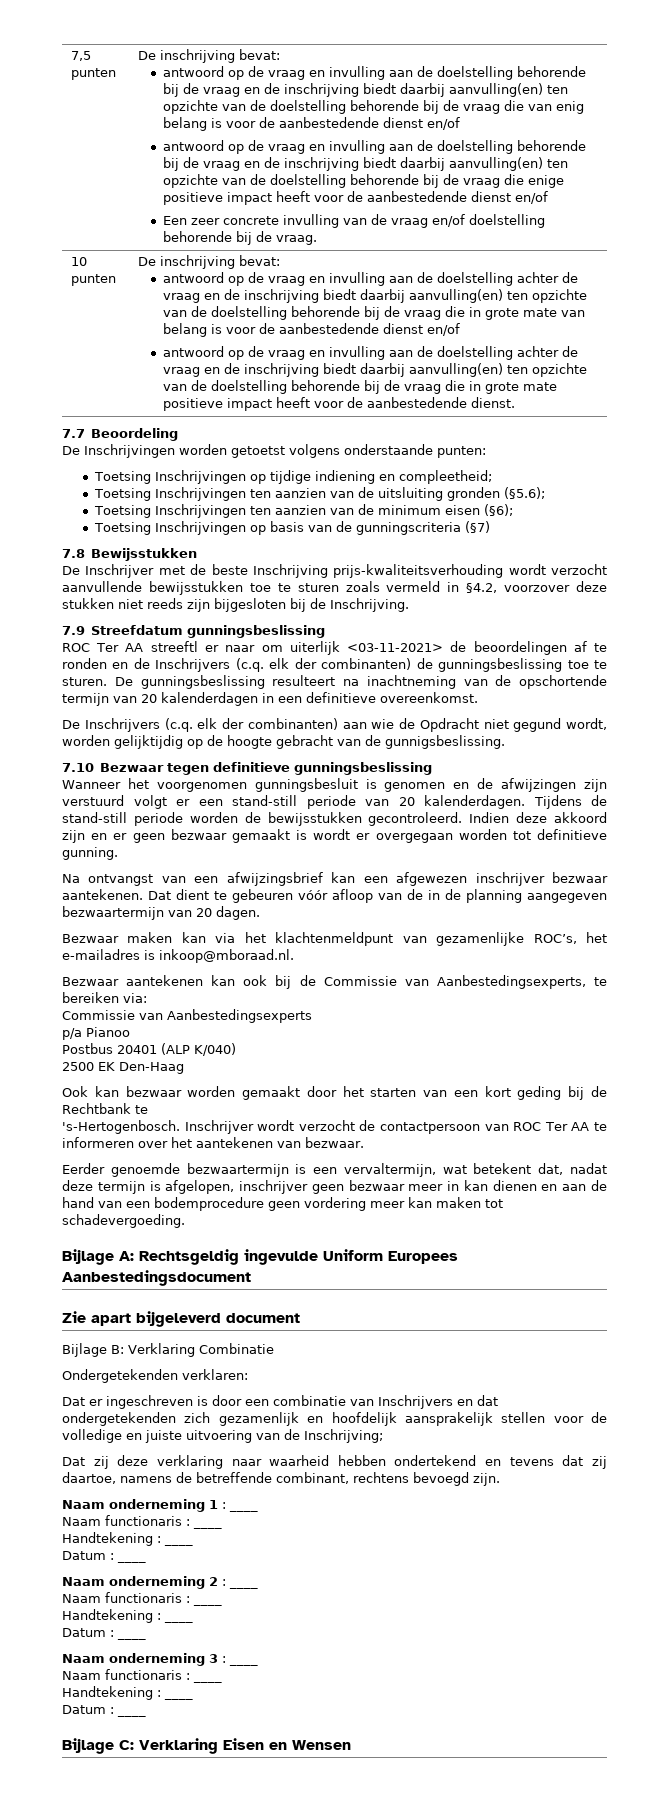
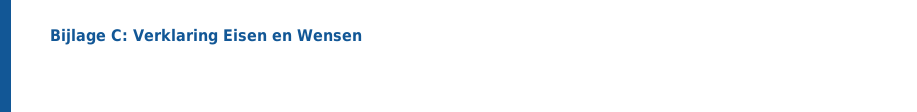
- 7,5 punten | De inschrijving bevat:
- antwoord op de vraag en invulling aan de doelstelling behorende bij de vraag en de inschrijving biedt daarbij aanvulling(en) ten opzichte van de doelstelling behorende bij de vraag die van enig belang is voor de aanbestedende dienst en/of
- antwoord op de vraag en invulling aan de doelstelling behorende bij de vraag en de inschrijving biedt daarbij aanvulling(en) ten opzichte van de doelstelling behorende bij de vraag die enige positieve impact heeft voor de aanbestedende dienst en/of
- Een zeer concrete invulling van de vraag en/of doelstelling behorende bij de vraag.
- 10 punten | De inschrijving bevat:
- antwoord op de vraag en invulling aan de doelstelling achter de vraag en de inschrijving biedt daarbij aanvulling(en) ten opzichte van de doelstelling behorende bij de vraag die in grote mate van belang is voor de aanbestedende dienst en/of
- antwoord op de vraag en invulling aan de doelstelling achter de vraag en de inschrijving biedt daarbij aanvulling(en) ten opzichte van de doelstelling behorende bij de vraag die in grote mate positieve impact heeft voor de aanbestedende dienst.
- 7.7 Beoordeling
- De Inschrijvingen worden getoetst volgens onderstaande punten:
- Toetsing Inschrijvingen op tijdige indiening en compleetheid;
- Toetsing Inschrijvingen ten aanzien van de uitsluiting gronden (§5.6);
- Toetsing Inschrijvingen ten aanzien van de minimum eisen (§6);
- Toetsing Inschrijvingen op basis van de gunningscriteria (§7)
- 7.8 Bewijsstukken
- De Inschrijver met de beste Inschrijving prijs-kwaliteitsverhouding wordt verzocht aanvullende bewijsstukken toe te sturen zoals vermeld in §4.2, voorzover deze stukken niet reeds zijn bijgesloten bij de Inschrijving.
- 7.9 Streefdatum gunningsbeslissing
- ROC Ter AA streeftl er naar om uiterlijk <03-11-2021> de beoordelingen af te ronden en de Inschrijvers (c.q. elk der combinanten) de gunningsbeslissing toe te sturen. De gunningsbeslissing resulteert na inachtneming van de opschortende termijn van 20 kalenderdagen in een definitieve overeenkomst.
- De Inschrijvers (c.q. elk der combinanten) aan wie de Opdracht niet gegund wordt, worden gelijktijdig op de hoogte gebracht van de gunnigsbeslissing.
- 7.10 Bezwaar tegen definitieve gunningsbeslissing
- Wanneer het voorgenomen gunningsbesluit is genomen en de afwijzingen zijn verstuurd volgt er een stand-still periode van 20 kalenderdagen. Tijdens de stand-still periode worden de bewijsstukken gecontroleerd. Indien deze akkoord zijn en er geen bezwaar gemaakt is wordt er overgegaan worden tot definitieve gunning.
- Na ontvangst van een afwijzingsbrief kan een afgewezen inschrijver bezwaar aantekenen. Dat dient te gebeuren vóór afloop van de in de planning aangegeven bezwaartermijn van 20 dagen.
- Bezwaar maken kan via het klachtenmeldpunt van gezamenlijke ROC’s, het e-mailadres is inkoop@mboraad.nl.
- Bezwaar aantekenen kan ook bij de Commissie van Aanbestedingsexperts, te bereiken via:
- Commissie van Aanbestedingsexperts
- p/a Pianoo
- Postbus 20401 (ALP K/040)
- 2500 EK Den-Haag
- Ook kan bezwaar worden gemaakt door het starten van een kort geding bij de Rechtbank te
- 's-Hertogenbosch. Inschrijver wordt verzocht de contactpersoon van ROC Ter AA te informeren over het aantekenen van bezwaar.
- Eerder genoemde bezwaartermijn is een vervaltermijn, wat betekent dat, nadat deze termijn is afgelopen, inschrijver geen bezwaar meer in kan dienen en aan de hand van een bodemprocedure geen vordering meer kan maken tot schadevergoeding.
- Bijlage A: Rechtsgeldig ingevulde Uniform Europees Aanbestedingsdocument
- Zie apart bijgeleverd document
- Bijlage B: Verklaring Combinatie
- Ondergetekenden verklaren:
- Dat er ingeschreven is door een combinatie van Inschrijvers en dat ondergetekenden zich gezamenlijk en hoofdelijk aansprakelijk stellen voor de volledige en juiste uitvoering van de Inschrijving;
- Dat zij deze verklaring naar waarheid hebben ondertekend en tevens dat zij daartoe, namens de betreffende combinant, rechtens bevoegd zijn.
- Naam onderneming 1 : ____
- Naam functionaris : ____
- Handtekening : ____
- Datum : ____
- Naam onderneming 2 : ____
- Naam functionaris : ____
- Handtekening : ____
- Datum : ____
- Naam onderneming 3 : ____
- Naam functionaris : ____
- Handtekening : ____
- Datum : ____

